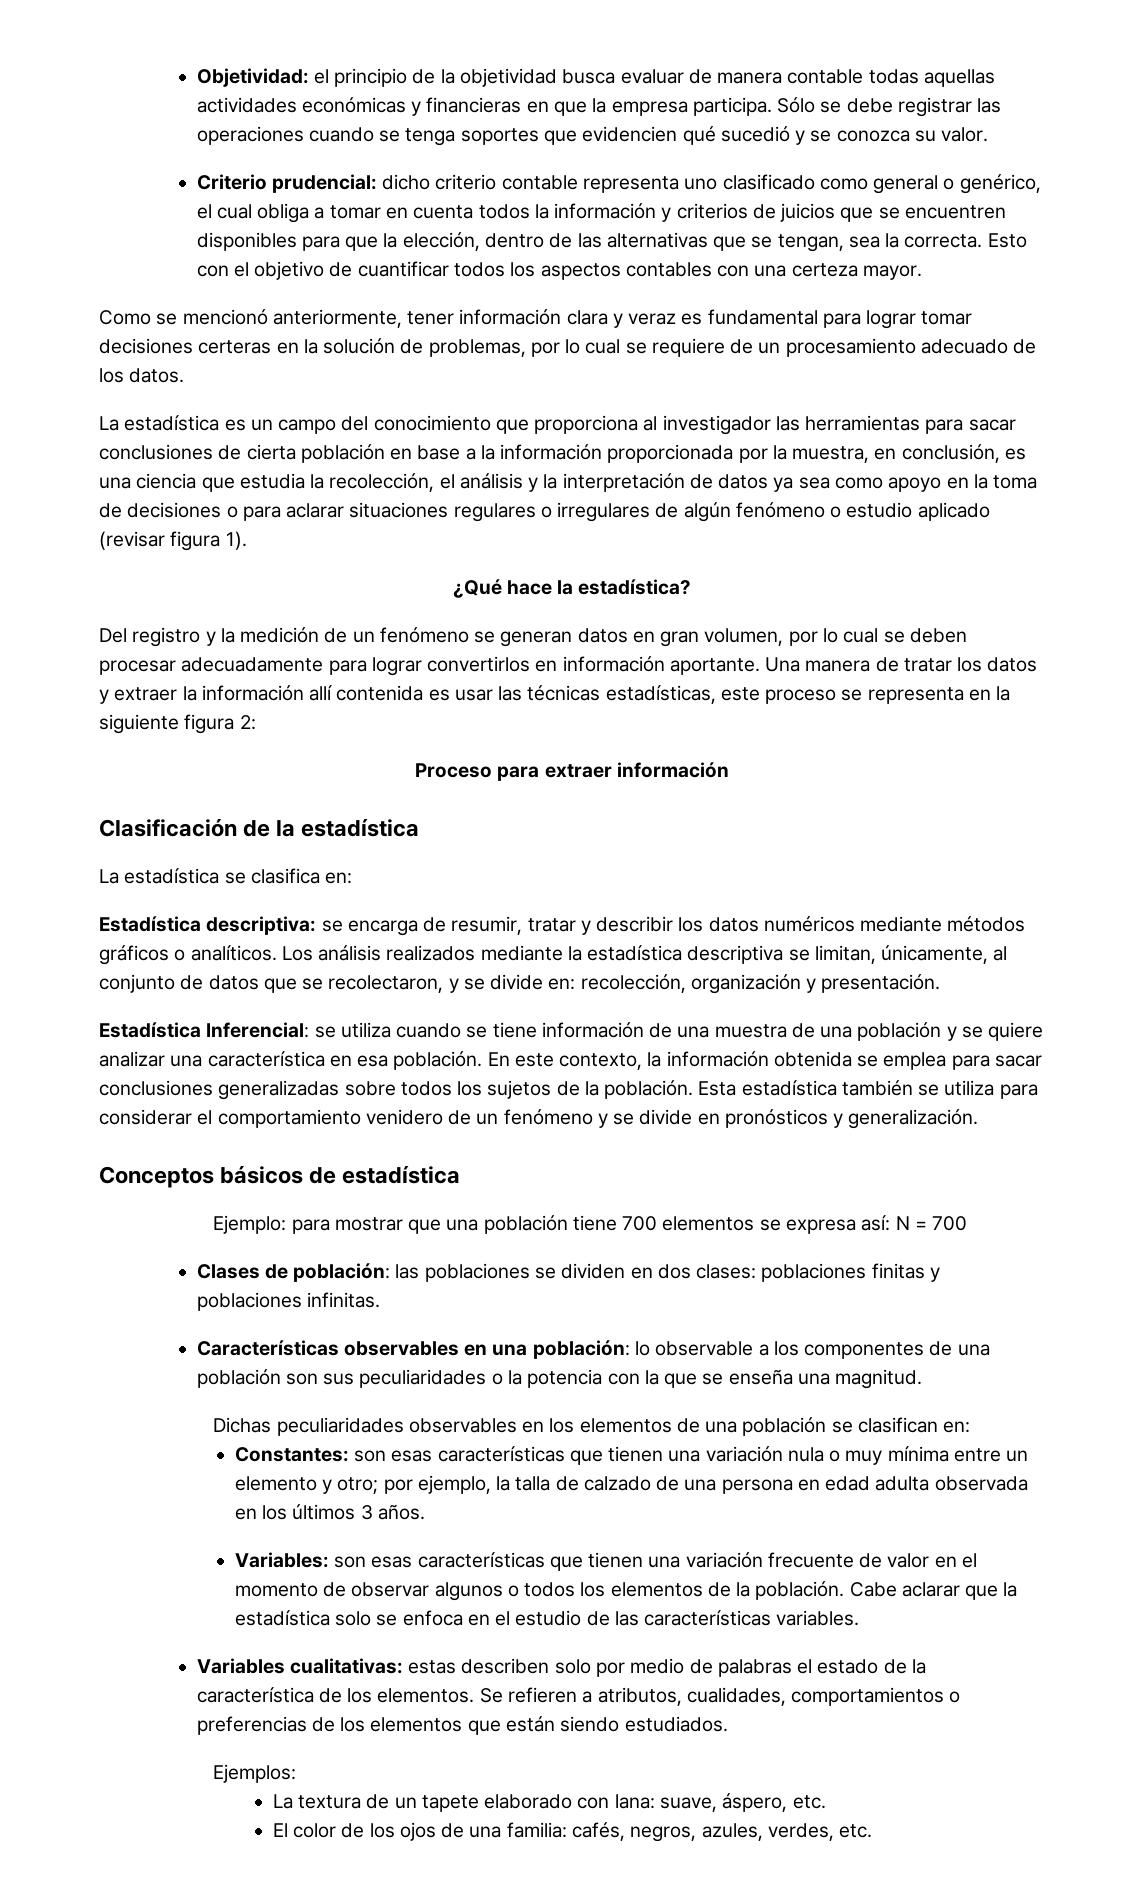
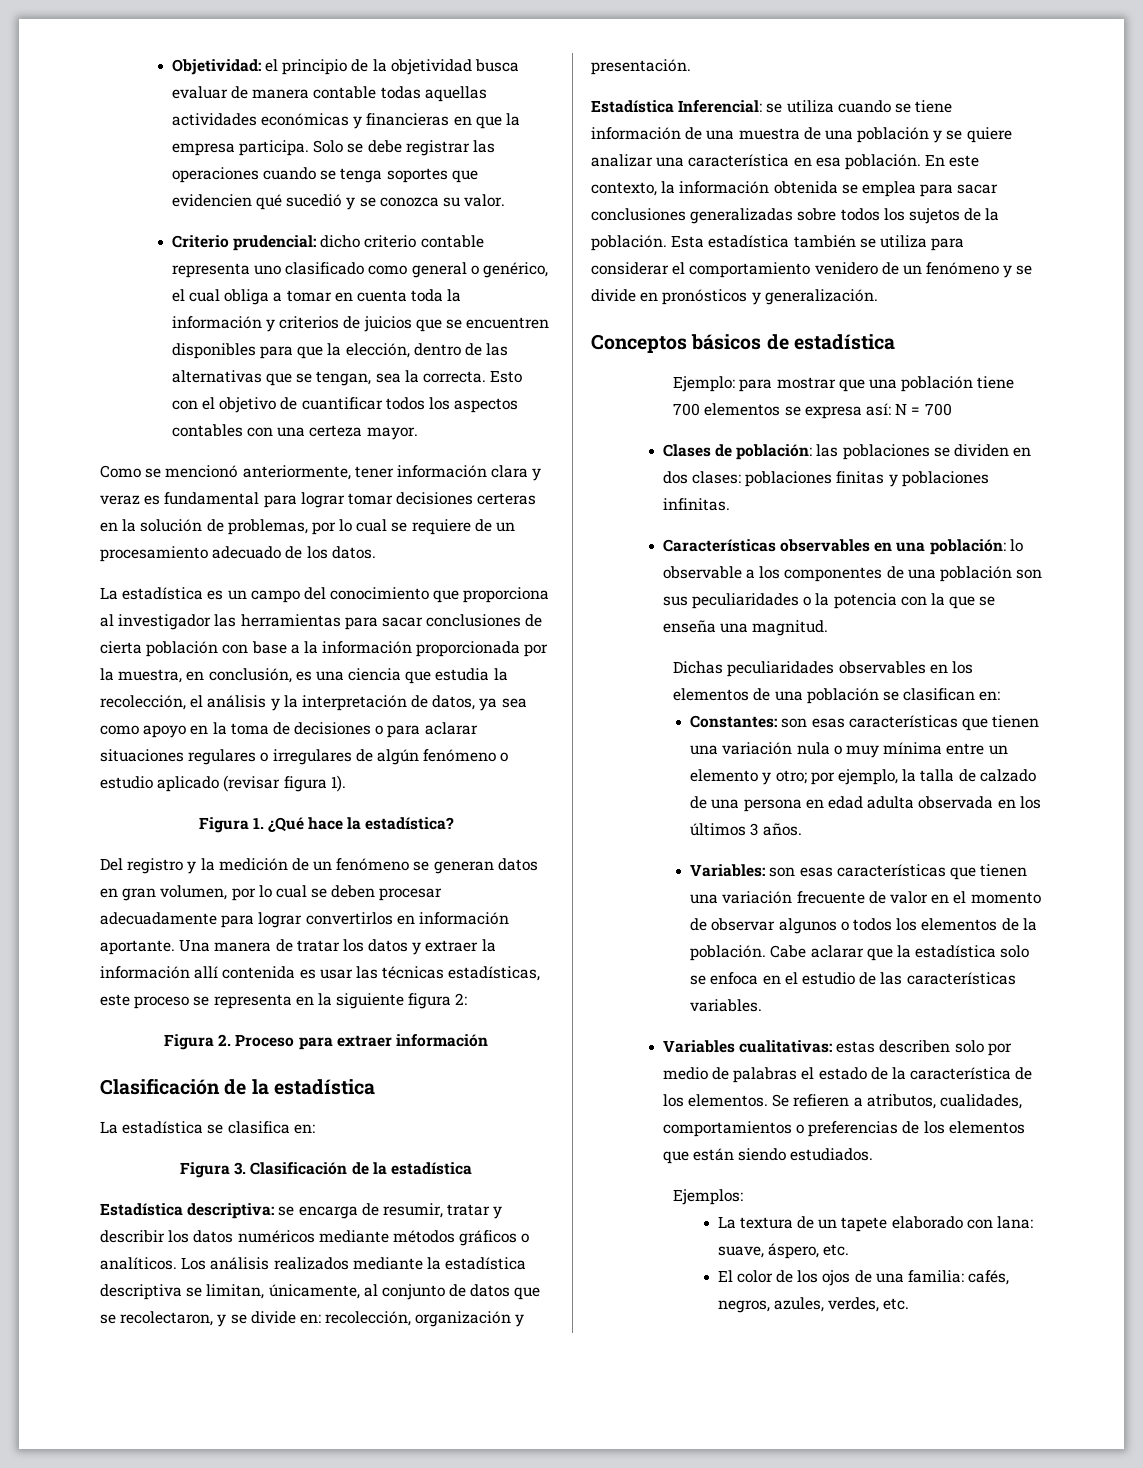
- Sólo se debe registrar las operaciones cuando se tenga soportes que evidencien qué sucedió y se conozca su valor.
+ Solo se debe registrar las operaciones cuando se tenga soportes que evidencien qué sucedió y se conozca su valor.
- Criterio prudencial: dicho criterio contable representa uno clasificado como general o genérico, el cual obliga a tomar en cuenta todos la información y criterios de juicios que se encuentren disponibles para que la elección, dentro de las alternativas que se tengan, sea la correcta.
+ Criterio prudencial: dicho criterio contable representa uno clasificado como general o genérico, el cual obliga a tomar en cuenta toda la información y criterios de juicios que se encuentren disponibles para que la elección, dentro de las alternativas que se tengan, sea la correcta.
- La estadística es un campo del conocimiento que proporciona al investigador las herramientas para sacar conclusiones de cierta población en base a la información proporcionada por la muestra, en conclusión, es una ciencia que estudia la recolección, el análisis y la interpretación de datos ya sea como apoyo en la toma de decisiones o para aclarar situaciones regulares o irregulares de algún fenómeno o estudio aplicado (revisar figura 1).
+ La estadística es un campo del conocimiento que proporciona al investigador las herramientas para sacar conclusiones de cierta población con base a la información proporcionada por la muestra, en conclusión, es una ciencia que estudia la recolección, el análisis y la interpretación de datos, ya sea como apoyo en la toma de decisiones o para aclarar situaciones regulares o irregulares de algún fenómeno o estudio aplicado (revisar figura 1).
- ¿Qué hace la estadística?
+ Figura 1. ¿Qué hace la estadística?
- Proceso para extraer información
+ Figura 2. Proceso para extraer información
+ Figura 3. Clasificación de la estadística

